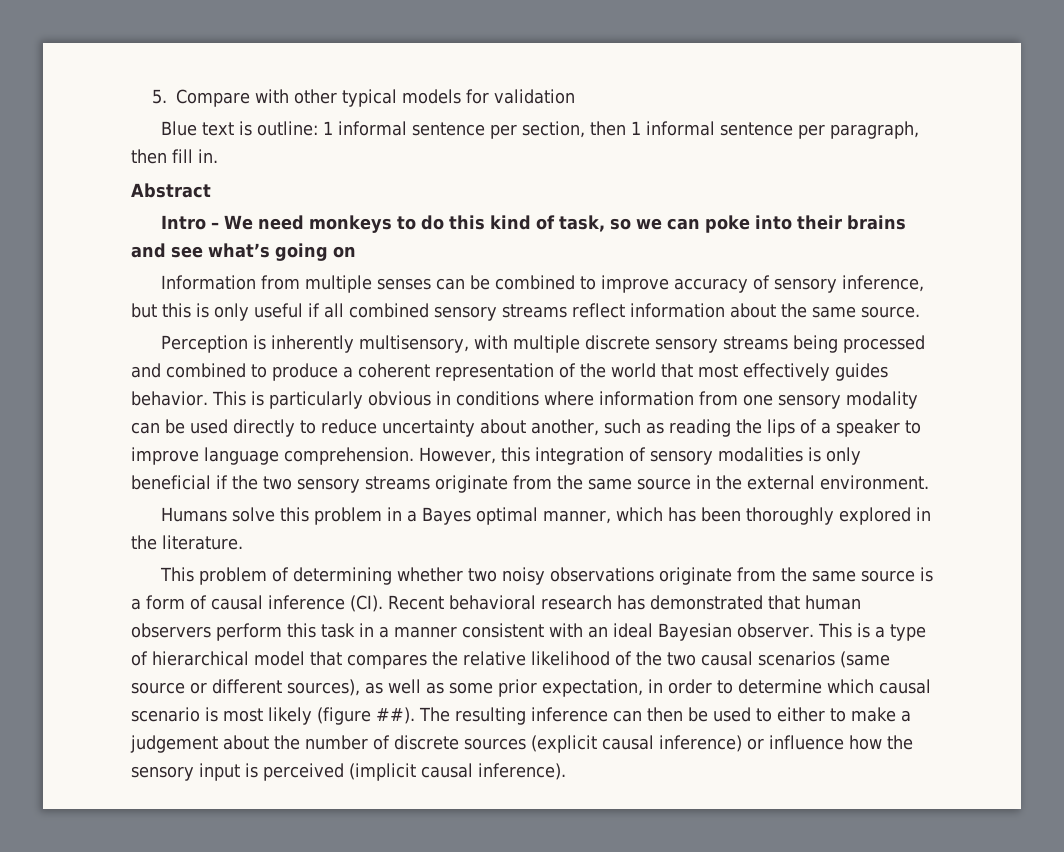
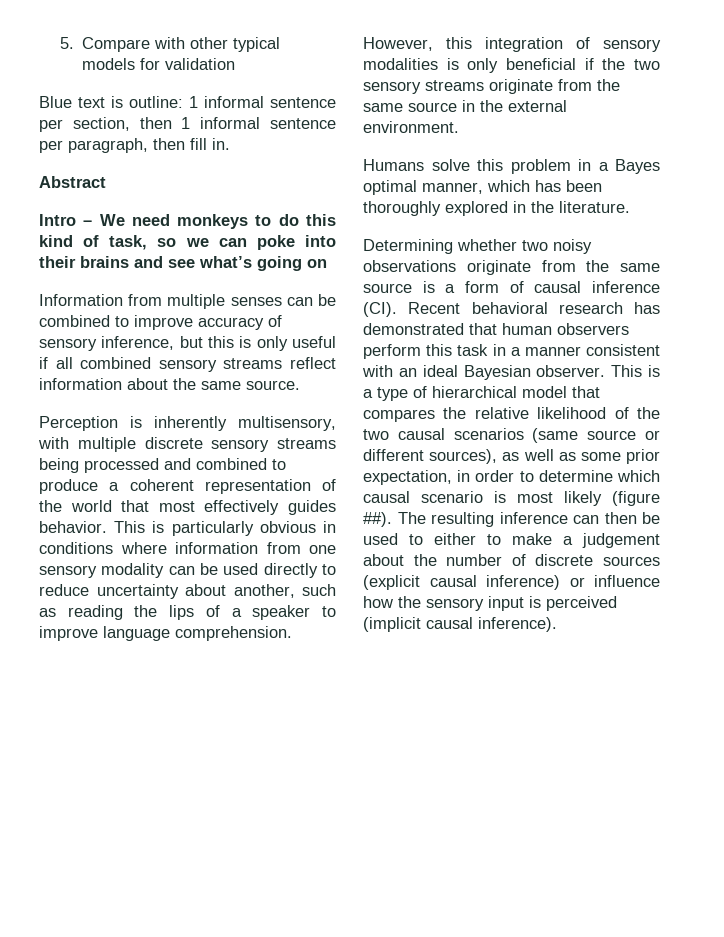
- This problem of determining whether two noisy observations originate from the same source is a form of causal inference (CI). Recent behavioral research has demonstrated that human observers perform this task in a manner consistent with an ideal Bayesian observer.
+ Determining whether two noisy observations originate from the same source is a form of causal inference (CI). Recent behavioral research has demonstrated that human observers perform this task in a manner consistent with an ideal Bayesian observer.

